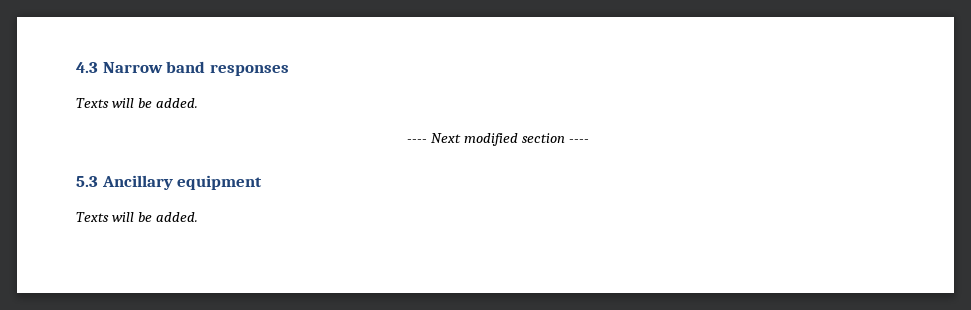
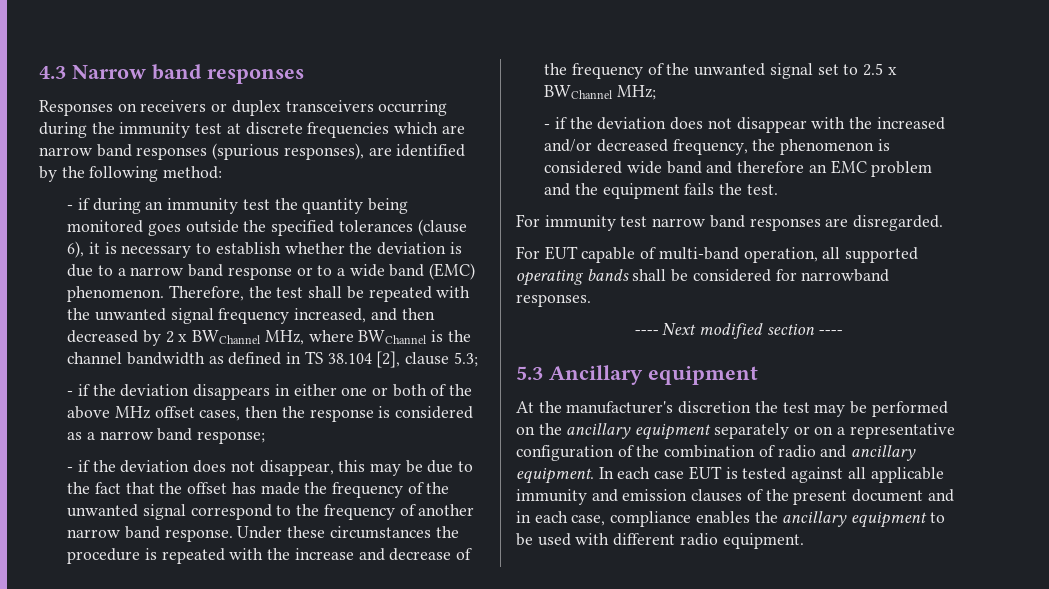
  4.3 Narrow band responses
- Texts will be added.
+ Responses on receivers or duplex transceivers occurring during the immunity test at discrete frequencies which are narrow band responses (spurious responses), are identified by the following method:
+ - if during an immunity test the quantity being monitored goes outside the specified tolerances (clause 6), it is necessary to establish whether the deviation is due to a narrow band response or to a wide band (EMC) phenomenon. Therefore, the test shall be repeated with the unwanted signal frequency increased, and then decreased by 2 x BWChannel MHz, where BWChannel is the channel bandwidth as defined in TS 38.104 [2], clause 5.3;
+ - if the deviation disappears in either one or both of the above MHz offset cases, then the response is considered as a narrow band response;
+ - if the deviation does not disappear, this may be due to the fact that the offset has made the frequency of the unwanted signal correspond to the frequency of another narrow band response. Under these circumstances the procedure is repeated with the increase and decrease of the frequency of the unwanted signal set to 2.5 x BWChannel MHz;
+ - if the deviation does not disappear with the increased and/or decreased frequency, the phenomenon is considered wide band and therefore an EMC problem and the equipment fails the test.
+ For immunity test narrow band responses are disregarded.
+ For EUT capable of multi-band operation, all supported operating bands shall be considered for narrowband responses.
  5.3 Ancillary equipment
- Texts will be added.
+ At the manufacturer's discretion the test may be performed on the ancillary equipment separately or on a representative configuration of the combination of radio and ancillary equipment. In each case EUT is tested against all applicable immunity and emission clauses of the present document and in each case, compliance enables the ancillary equipment to be used with different radio equipment.

